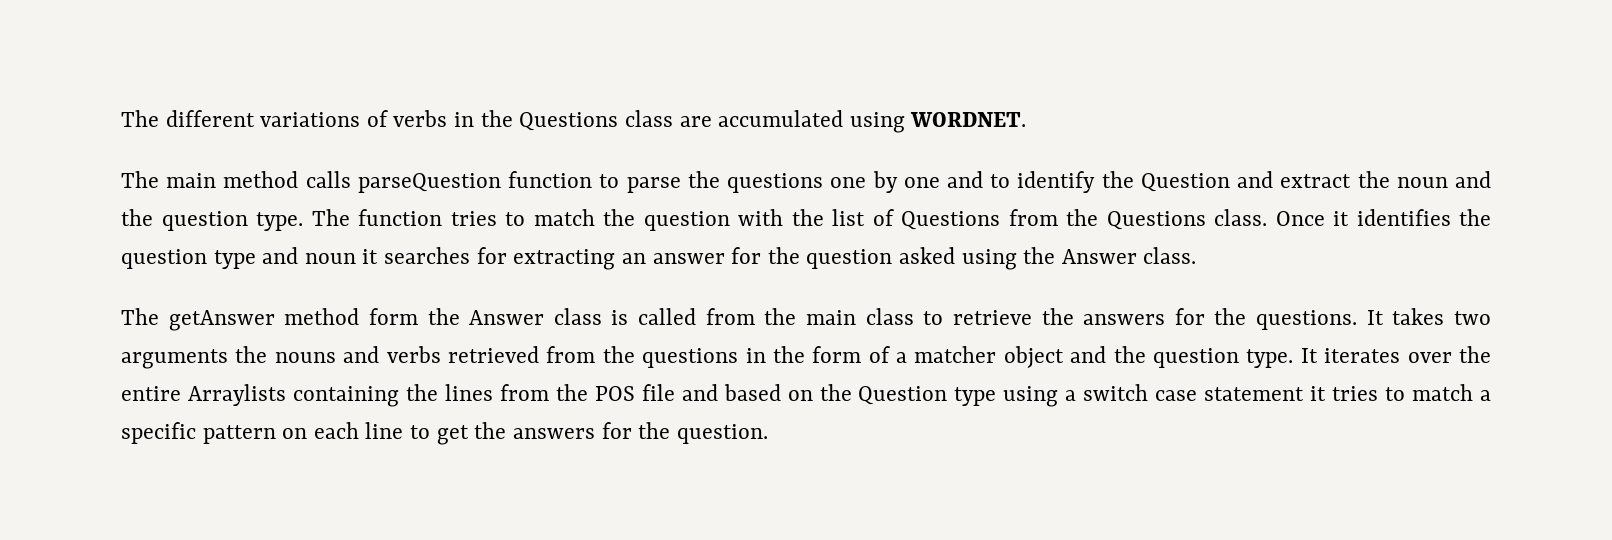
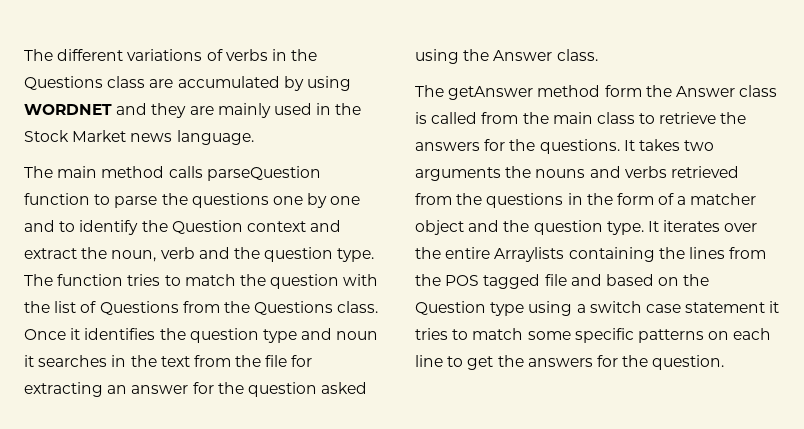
- The different variations of verbs in the Questions class are accumulated using WORDNET.
+ The different variations of verbs in the Questions class are accumulated by using WORDNET and they are mainly used in the Stock Market news language.
- The main method calls parseQuestion function to parse the questions one by one and to identify the Question and extract the noun and the question type.
+ The main method calls parseQuestion function to parse the questions one by one and to identify the Question context and extract the noun, verb and the question type.
- Once it identifies the question type and noun it searches for extracting an answer for the question asked using the Answer class.
+ Once it identifies the question type and noun it searches in the text from the file for extracting an answer for the question asked using the Answer class.
- It iterates over the entire Arraylists containing the lines from the POS file and based on the Question type using a switch case statement it tries to match a specific pattern on each line to get the answers for the question.
+ It iterates over the entire Arraylists containing the lines from the POS tagged file and based on the Question type using a switch case statement it tries to match some specific patterns on each line to get the answers for the question.

